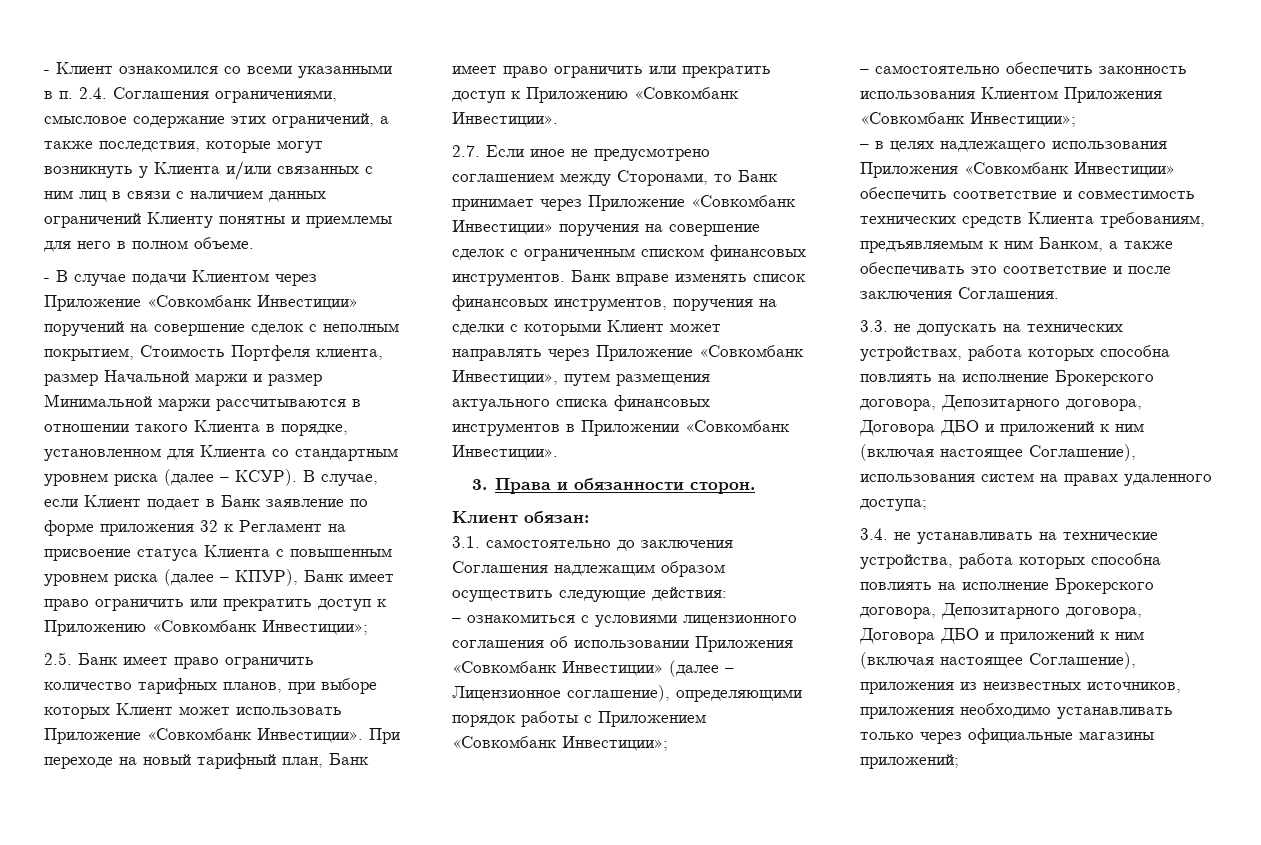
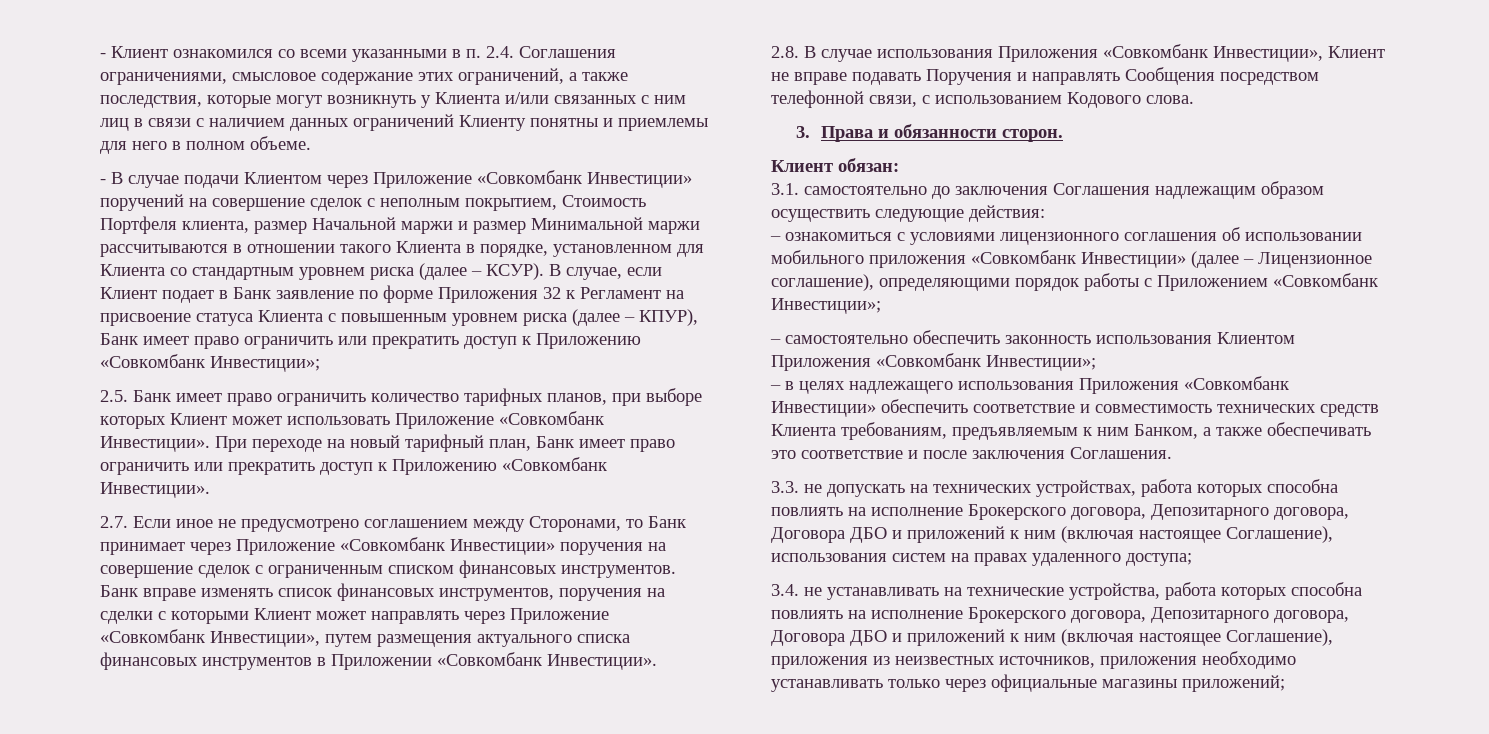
- В случае, если Клиент подает в Банк заявление по форме приложения 32 к Регламент на присвоение статуса Клиента с повышенным уровнем риска (далее – КПУР), Банк имеет право ограничить или прекратить доступ к Приложению «Совкомбанк Инвестиции»;
+ В случае, если Клиент подает в Банк заявление по форме Приложения 32 к Регламент на присвоение статуса Клиента с повышенным уровнем риска (далее – КПУР), Банк имеет право ограничить или прекратить доступ к Приложению «Совкомбанк Инвестиции»;
+ 2.8. В случае использования Приложения «Совкомбанк Инвестиции», Клиент не вправе подавать Поручения и направлять Сообщения посредством телефонной связи, с использованием Кодового слова.
- – ознакомиться с условиями лицензионного соглашения об использовании Приложения «Совкомбанк Инвестиции» (далее – Лицензионное соглашение), определяющими порядок работы с Приложением «Совкомбанк Инвестиции»;
+ – ознакомиться с условиями лицензионного соглашения об использовании мобильного приложения «Совкомбанк Инвестиции» (далее – Лицензионное соглашение), определяющими порядок работы с Приложением «Совкомбанк Инвестиции»;

